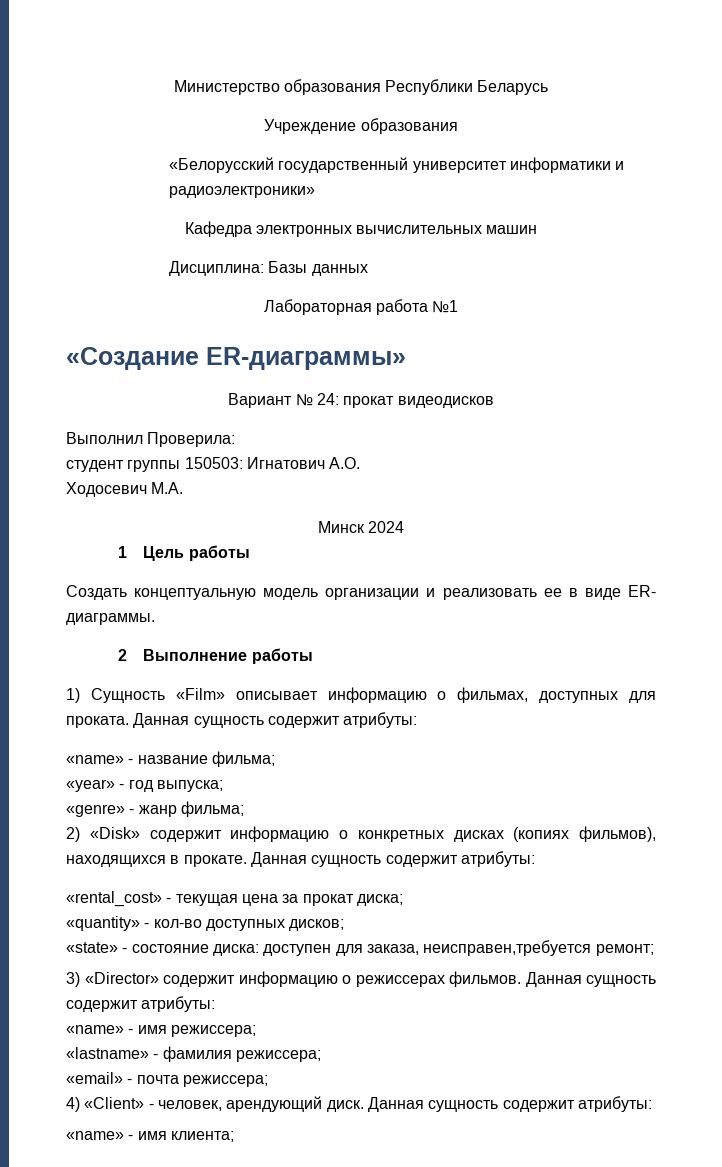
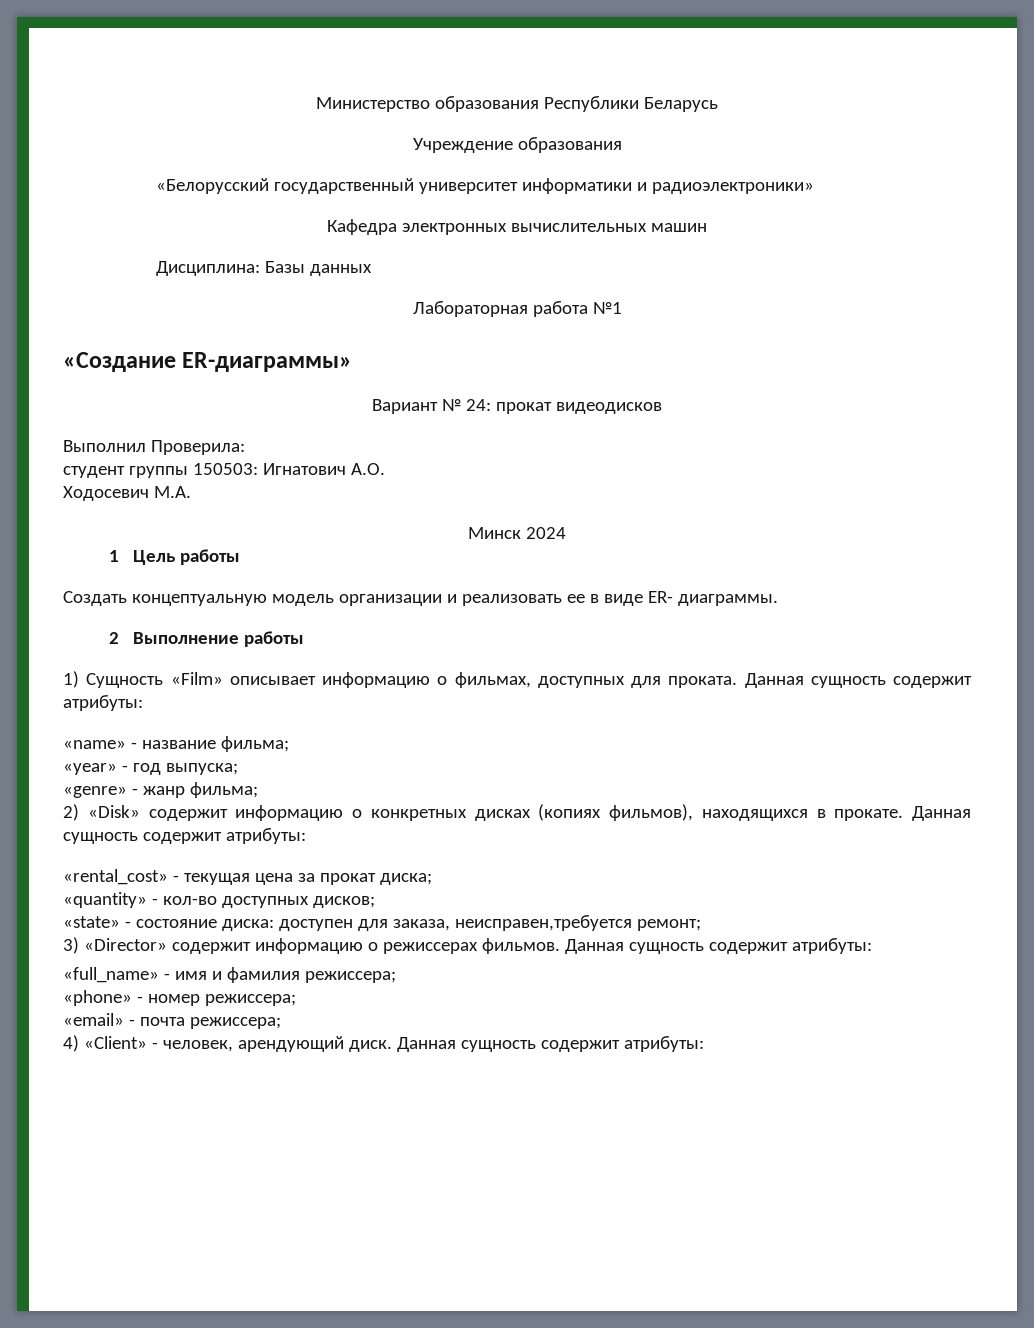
- «name» - имя режиссера;
- «lastname» - фамилия режиссера;
+ «full_name» - имя и фамилия режиссера;
+ «phone» - номер режиссера;
- «name» - имя клиента;

